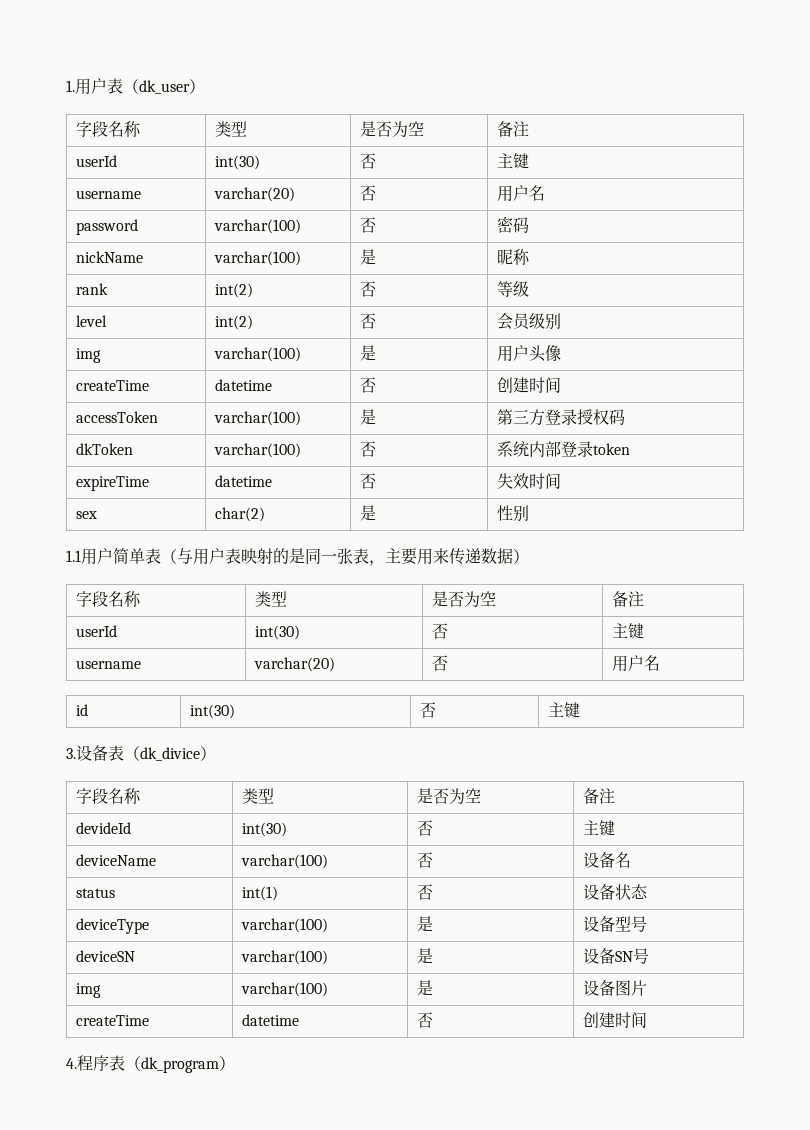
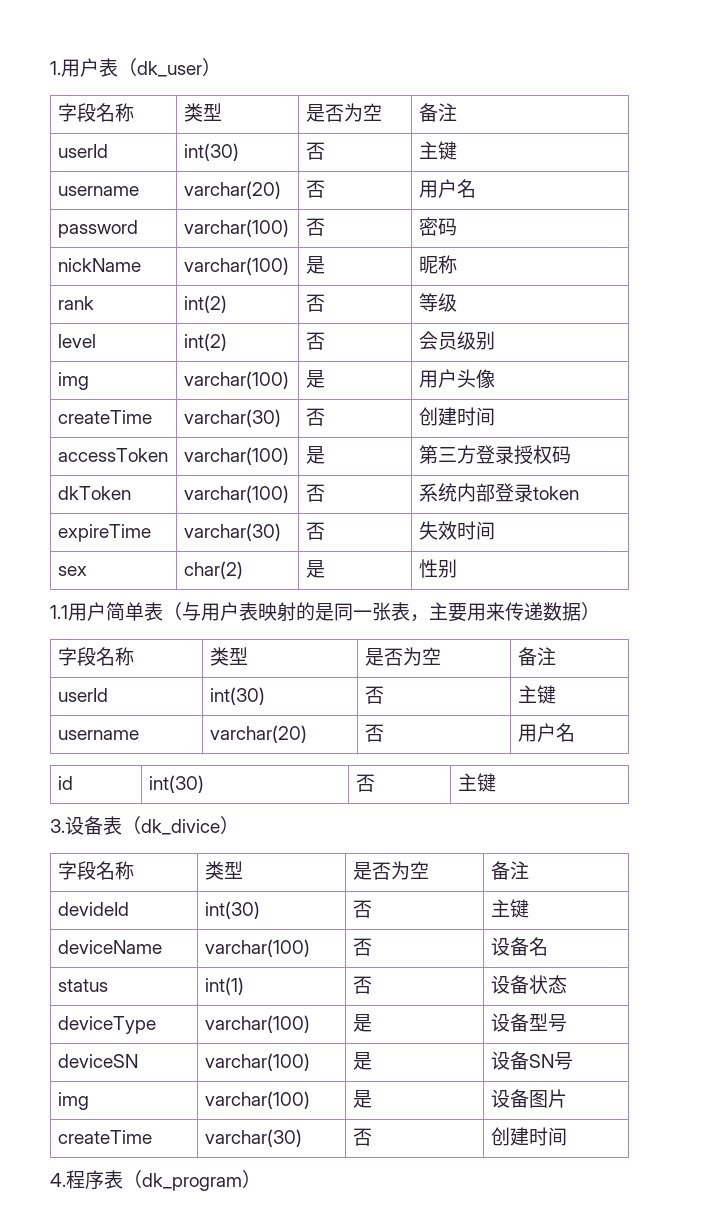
  img | varchar(100) | 是 | 用户头像
- createTime | datetime | 否 | 创建时间
+ createTime | varchar(30) | 否 | 创建时间
- expireTime | datetime | 否 | 失效时间
+ expireTime | varchar(30) | 否 | 失效时间
  img | varchar(100) | 是 | 设备图片
- createTime | datetime | 否 | 创建时间
+ createTime | varchar(30) | 否 | 创建时间

